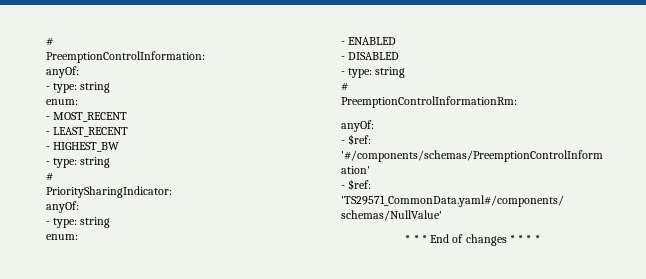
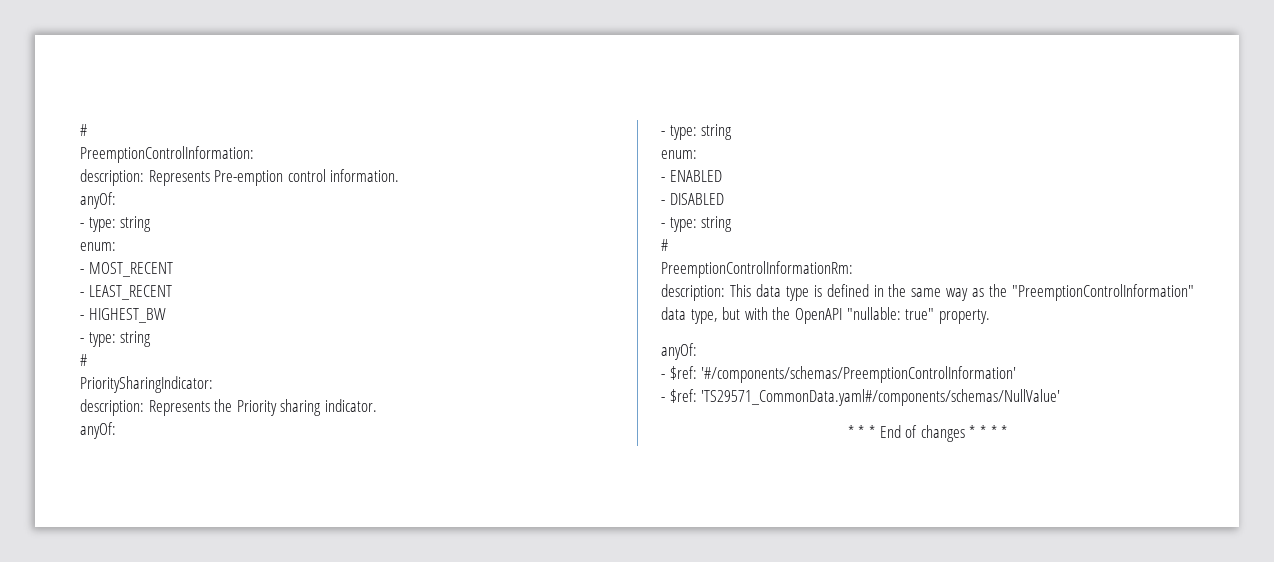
+ description: Represents Pre-emption control information.
+ description: Represents the Priority sharing indicator.
+ description: This data type is defined in the same way as the "PreemptionControlInformation" data type, but with the OpenAPI "nullable: true" property.

